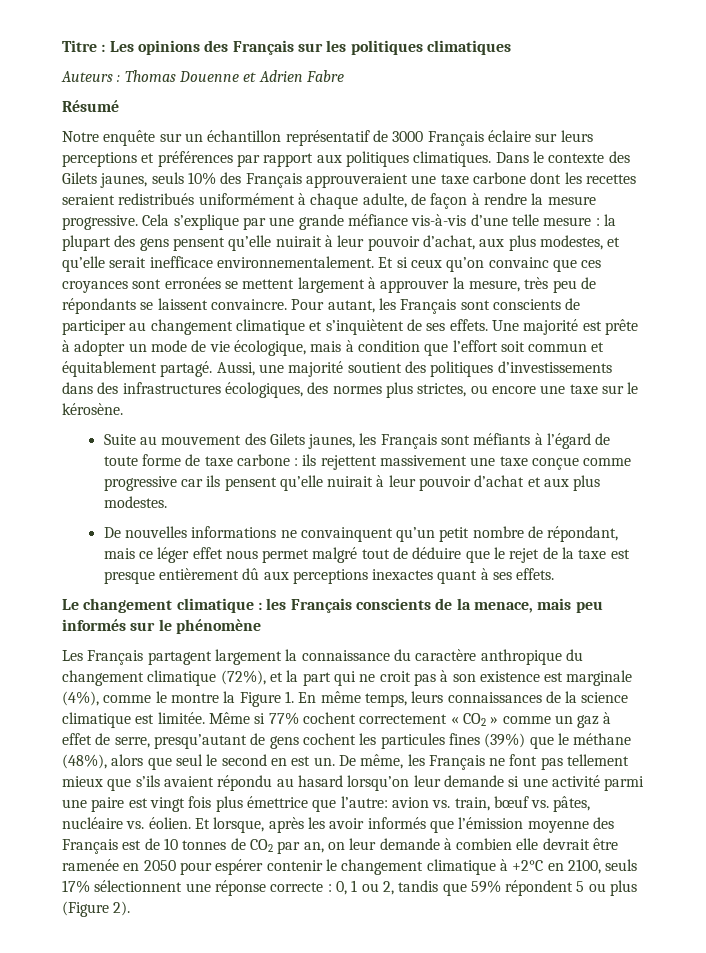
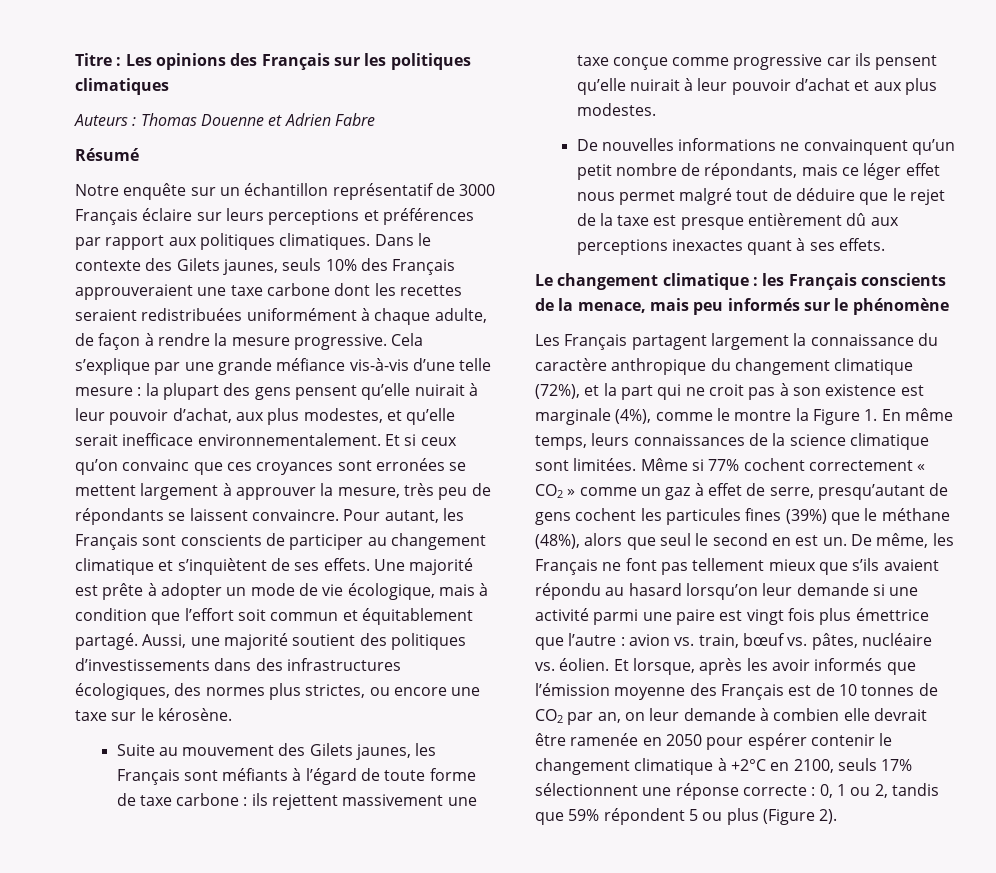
- Dans le contexte des Gilets jaunes, seuls 10% des Français approuveraient une taxe carbone dont les recettes seraient redistribués uniformément à chaque adulte, de façon à rendre la mesure progressive.
+ Dans le contexte des Gilets jaunes, seuls 10% des Français approuveraient une taxe carbone dont les recettes seraient redistribuées uniformément à chaque adulte, de façon à rendre la mesure progressive.
- De nouvelles informations ne convainquent qu’un petit nombre de répondant, mais ce léger effet nous permet malgré tout de déduire que le rejet de la taxe est presque entièrement dû aux perceptions inexactes quant à ses effets.
+ De nouvelles informations ne convainquent qu’un petit nombre de répondants, mais ce léger effet nous permet malgré tout de déduire que le rejet de la taxe est presque entièrement dû aux perceptions inexactes quant à ses effets.
- Les Français partagent largement la connaissance du caractère anthropique du changement climatique (72%), et la part qui ne croit pas à son existence est marginale (4%), comme le montre la Figure 1. En même temps, leurs connaissances de la science climatique est limitée.
+ Les Français partagent largement la connaissance du caractère anthropique du changement climatique (72%), et la part qui ne croit pas à son existence est marginale (4%), comme le montre la Figure 1. En même temps, leurs connaissances de la science climatique sont limitées.
- De même, les Français ne font pas tellement mieux que s’ils avaient répondu au hasard lorsqu’on leur demande si une activité parmi une paire est vingt fois plus émettrice que l’autre: avion vs. train, bœuf vs. pâtes, nucléaire vs. éolien.
+ De même, les Français ne font pas tellement mieux que s’ils avaient répondu au hasard lorsqu’on leur demande si une activité parmi une paire est vingt fois plus émettrice que l’autre : avion vs. train, bœuf vs. pâtes, nucléaire vs. éolien.

